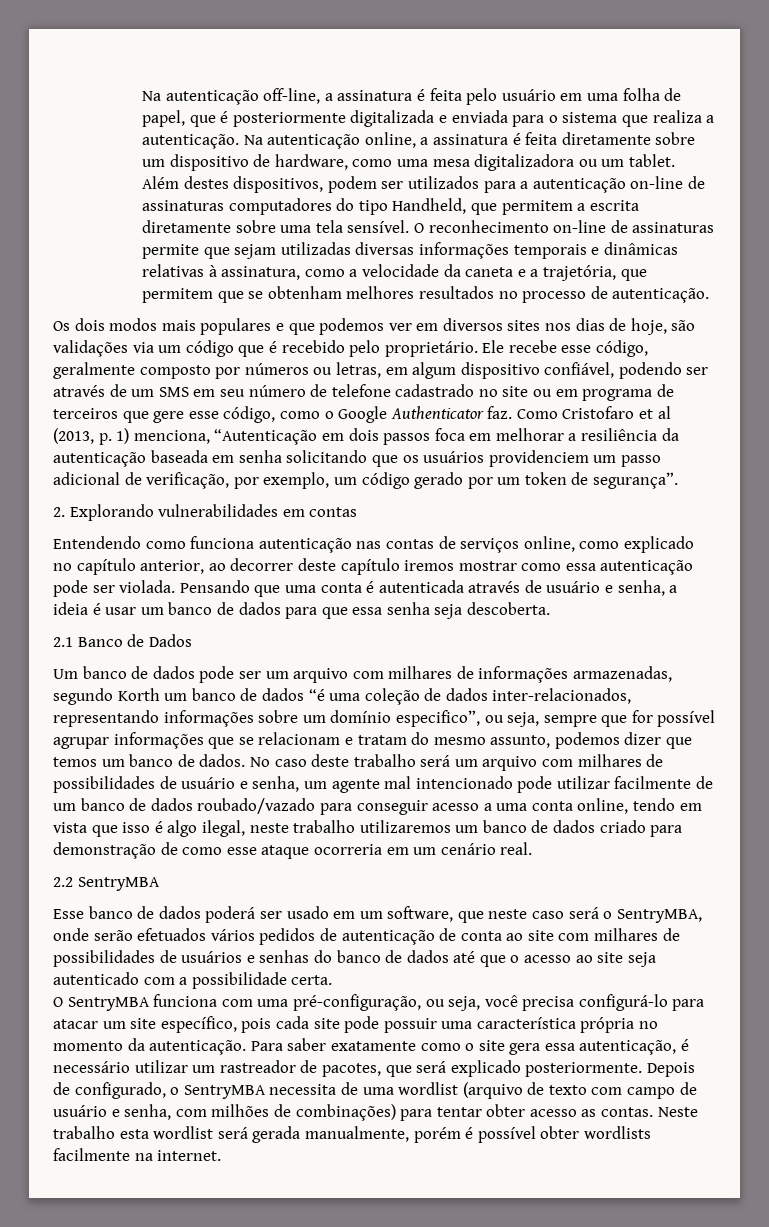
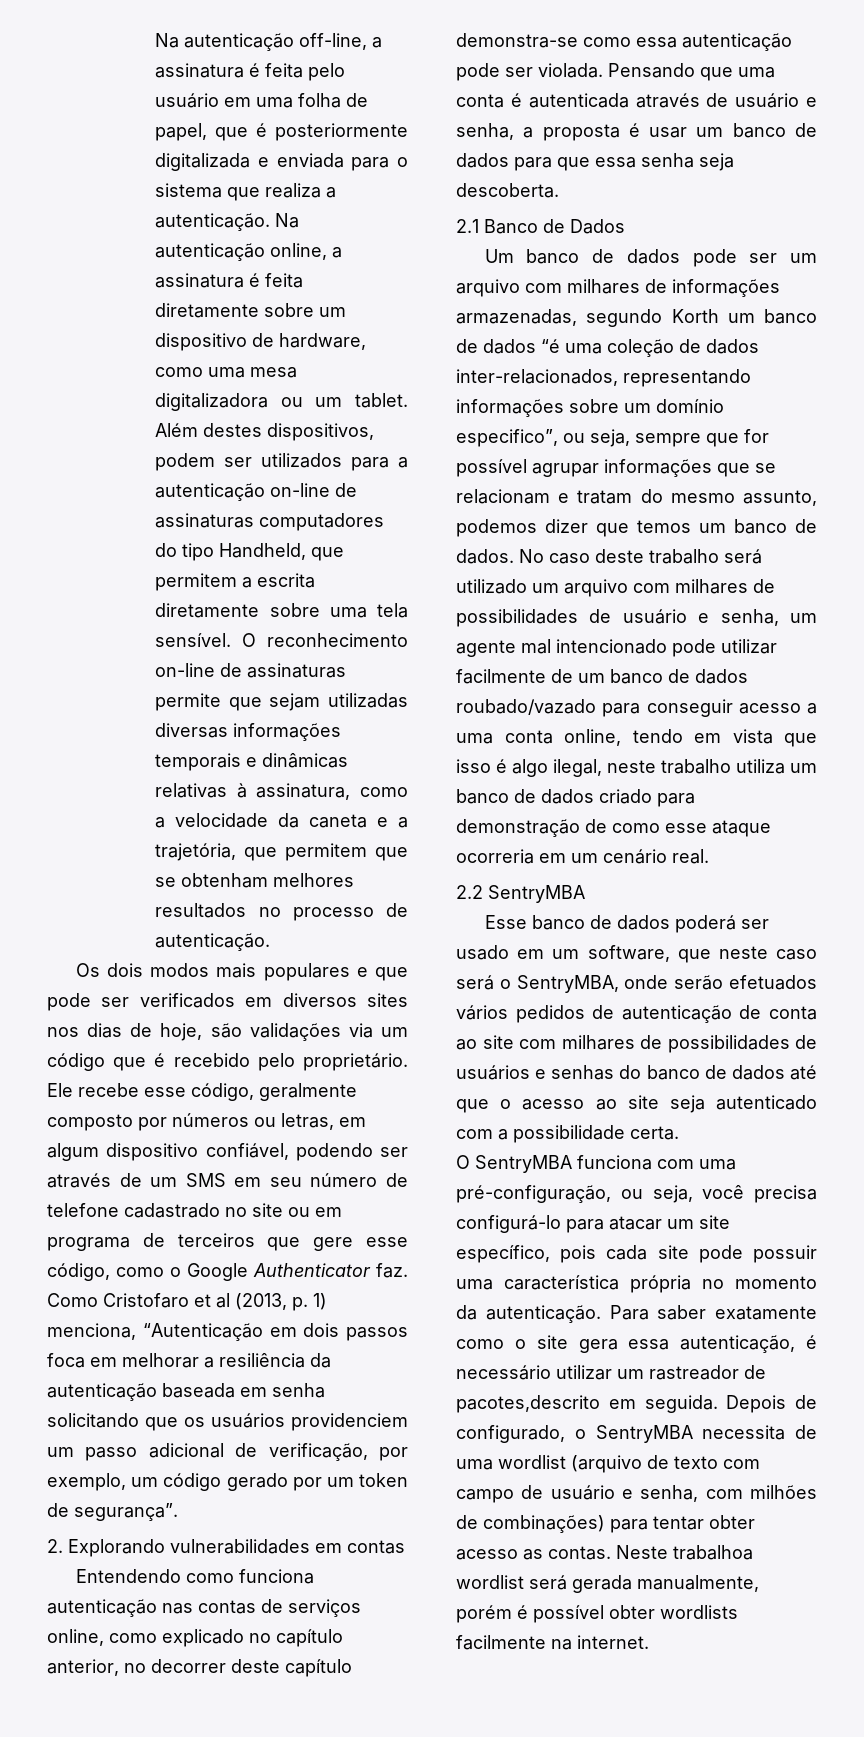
- Os dois modos mais populares e que podemos ver em diversos sites nos dias de hoje, são validações via um código que é recebido pelo proprietário.
+ Os dois modos mais populares e que pode ser verificados em diversos sites nos dias de hoje, são validações via um código que é recebido pelo proprietário.
- Entendendo como funciona autenticação nas contas de serviços online, como explicado no capítulo anterior, ao decorrer deste capítulo iremos mostrar como essa autenticação pode ser violada.
+ Entendendo como funciona autenticação nas contas de serviços online, como explicado no capítulo anterior, no decorrer deste capítulo demonstra-se como essa autenticação pode ser violada.
- Pensando que uma conta é autenticada através de usuário e senha, a ideia é usar um banco de dados para que essa senha seja descoberta.
+ Pensando que uma conta é autenticada através de usuário e senha, a proposta é usar um banco de dados para que essa senha seja descoberta.
- No caso deste trabalho será um arquivo com milhares de possibilidades de usuário e senha, um agente mal intencionado pode utilizar facilmente de um banco de dados roubado/vazado para conseguir acesso a uma conta online, tendo em vista que isso é algo ilegal, neste trabalho utilizaremos um banco de dados criado para demonstração de como esse ataque ocorreria em um cenário real.
+ No caso deste trabalho será utilizado um arquivo com milhares de possibilidades de usuário e senha, um agente mal intencionado pode utilizar facilmente de um banco de dados roubado/vazado para conseguir acesso a uma conta online, tendo em vista que isso é algo ilegal, neste trabalho utiliza um banco de dados criado para demonstração de como esse ataque ocorreria em um cenário real.
- Para saber exatamente como o site gera essa autenticação, é necessário utilizar um rastreador de pacotes, que será explicado posteriormente.
+ Para saber exatamente como o site gera essa autenticação, é necessário utilizar um rastreador de pacotes,descrito em seguida.
- Neste trabalho esta wordlist será gerada manualmente, porém é possível obter wordlists facilmente na internet.
+ Neste trabalhoa wordlist será gerada manualmente, porém é possível obter wordlists facilmente na internet.

